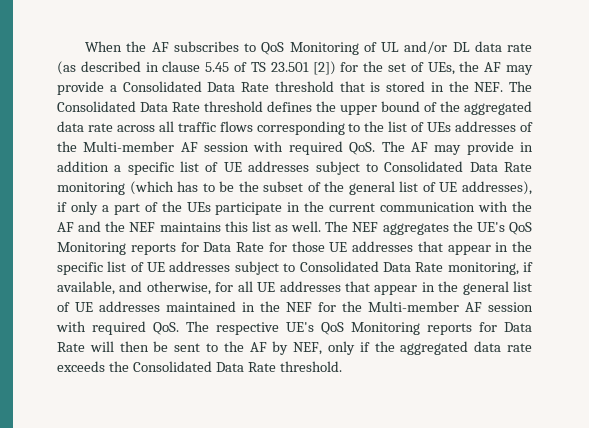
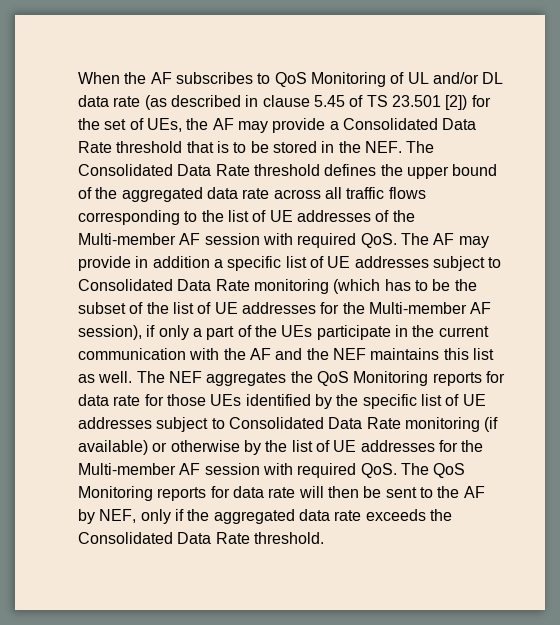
- When the AF subscribes to QoS Monitoring of UL and/or DL data rate (as described in clause 5.45 of TS 23.501 [2]) for the set of UEs, the AF may provide a Consolidated Data Rate threshold that is stored in the NEF. The Consolidated Data Rate threshold defines the upper bound of the aggregated data rate across all traffic flows corresponding to the list of UEs addresses of the Multi-member AF session with required QoS. The AF may provide in addition a specific list of UE addresses subject to Consolidated Data Rate monitoring (which has to be the subset of the general list of UE addresses), if only a part of the UEs participate in the current communication with the AF and the NEF maintains this list as well.
+ When the AF subscribes to QoS Monitoring of UL and/or DL data rate (as described in clause 5.45 of TS 23.501 [2]) for the set of UEs, the AF may provide a Consolidated Data Rate threshold that is to be stored in the NEF. The Consolidated Data Rate threshold defines the upper bound of the aggregated data rate across all traffic flows corresponding to the list of UE addresses of the Multi-member AF session with required QoS. The AF may provide in addition a specific list of UE addresses subject to Consolidated Data Rate monitoring (which has to be the subset of the list of UE addresses for the Multi-member AF session), if only a part of the UEs participate in the current communication with the AF and the NEF maintains this list as well.
- The NEF aggregates the UE's QoS Monitoring reports for Data Rate for those UE addresses that appear in the specific list of UE addresses subject to Consolidated Data Rate monitoring, if available, and otherwise, for all UE addresses that appear in the general list of UE addresses maintained in the NEF for the Multi-member AF session with required QoS. The respective UE's QoS Monitoring reports for Data Rate will then be sent to the AF by NEF, only if the aggregated data rate exceeds the Consolidated Data Rate threshold.
+ The NEF aggregates the QoS Monitoring reports for data rate for those UEs identified by the specific list of UE addresses subject to Consolidated Data Rate monitoring (if available) or otherwise by the list of UE addresses for the Multi-member AF session with required QoS. The QoS Monitoring reports for data rate will then be sent to the AF by NEF, only if the aggregated data rate exceeds the Consolidated Data Rate threshold.

